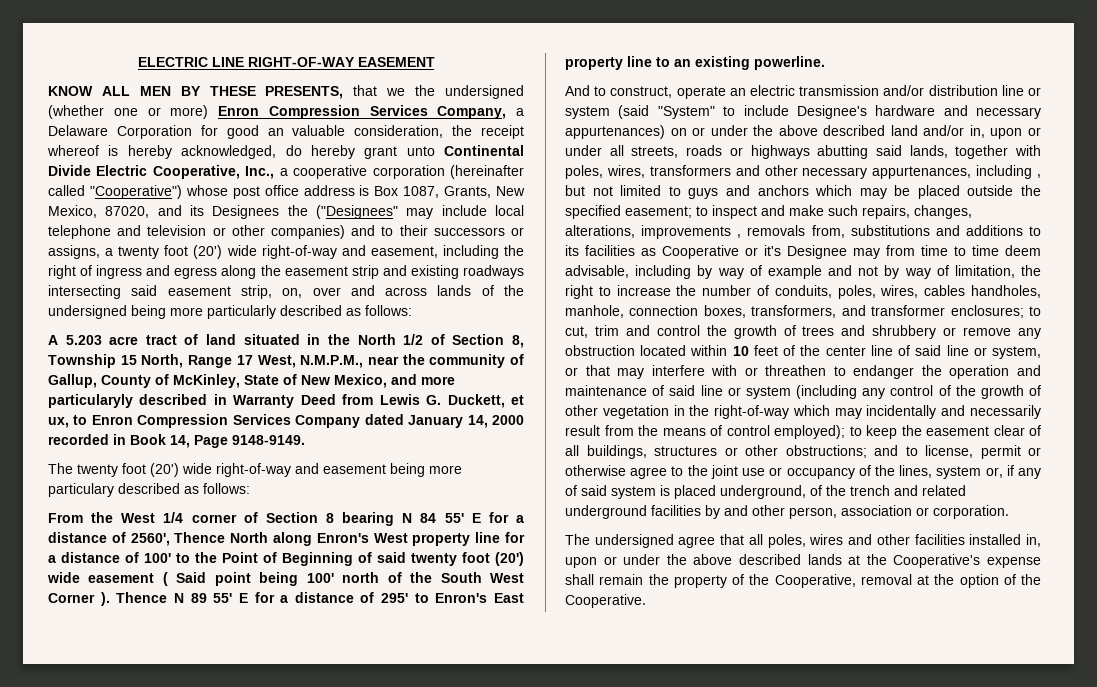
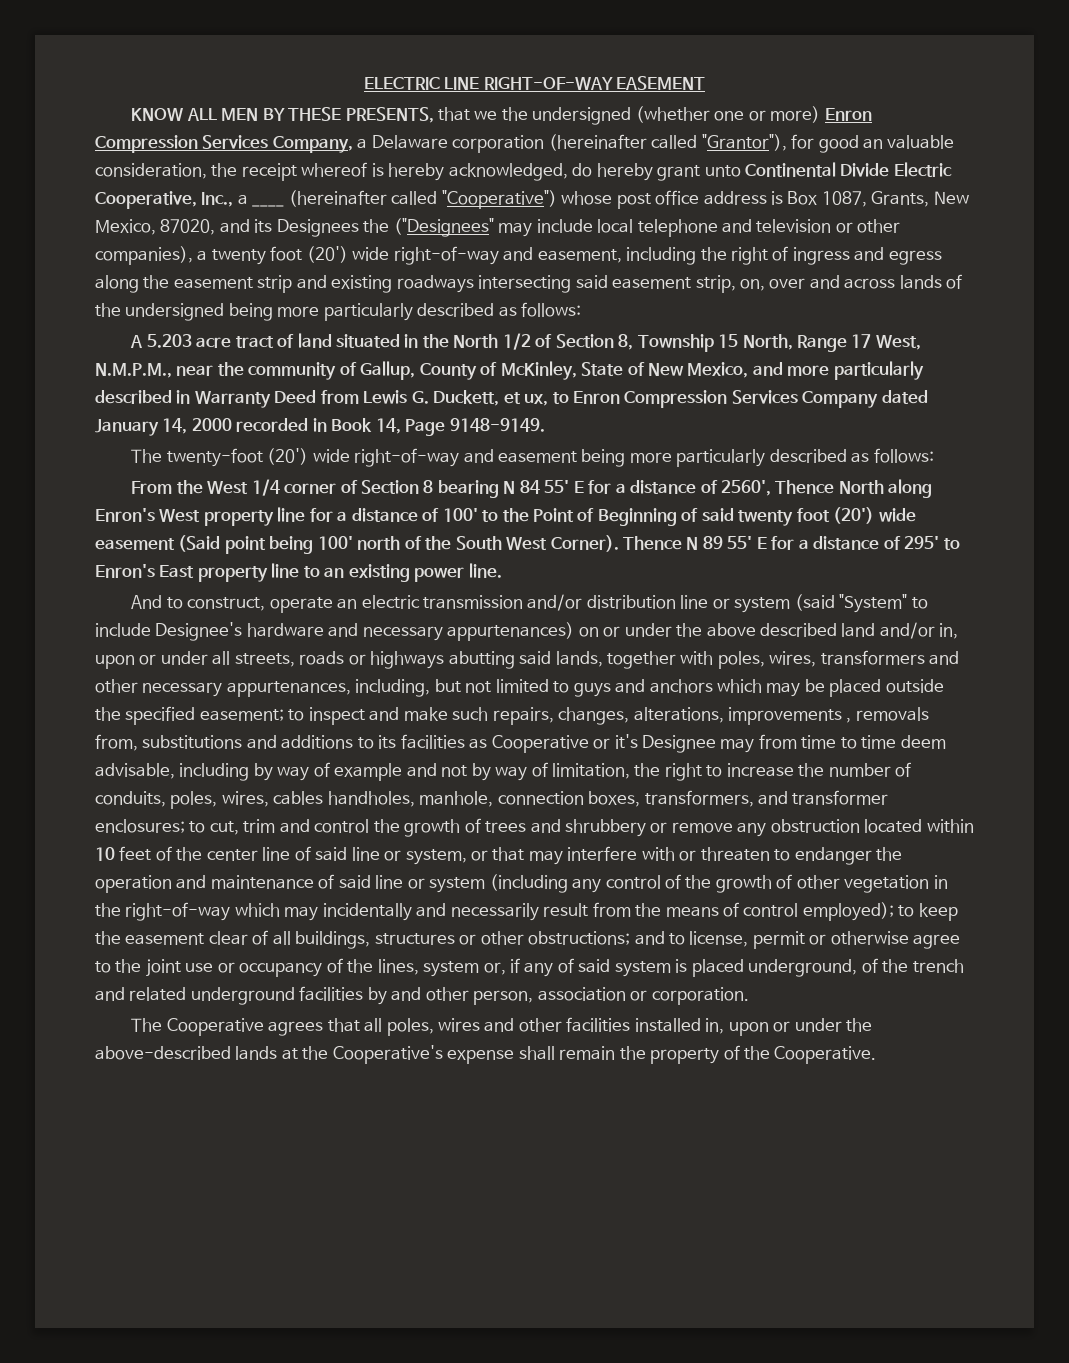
- KNOW ALL MEN BY THESE PRESENTS, that we the undersigned (whether one or more) Enron Compression Services Company, a Delaware Corporation for good an valuable consideration, the receipt whereof is hereby acknowledged, do hereby grant unto Continental Divide Electric Cooperative, Inc., a cooperative corporation (hereinafter called "Cooperative") whose post office address is Box 1087, Grants, New Mexico, 87020, and its Designees the ("Designees" may include local telephone and television or other companies) and to their successors or assigns, a twenty foot (20') wide right-of-way and easement, including the right of ingress and egress along the easement strip and existing roadways intersecting said easement strip, on, over and across lands of the undersigned being more particularly described as follows:
+ KNOW ALL MEN BY THESE PRESENTS, that we the undersigned (whether one or more) Enron Compression Services Company, a Delaware corporation (hereinafter called "Grantor"), for good an valuable consideration, the receipt whereof is hereby acknowledged, do hereby grant unto Continental Divide Electric Cooperative, Inc., a ____ (hereinafter called "Cooperative") whose post office address is Box 1087, Grants, New Mexico, 87020, and its Designees the ("Designees" may include local telephone and television or other companies), a twenty foot (20') wide right-of-way and easement, including the right of ingress and egress along the easement strip and existing roadways intersecting said easement strip, on, over and across lands of the undersigned being more particularly described as follows:
- A 5.203 acre tract of land situated in the North 1/2 of Section 8, Township 15 North, Range 17 West, N.M.P.M., near the community of Gallup, County of McKinley, State of New Mexico, and more particularyly described in Warranty Deed from Lewis G. Duckett, et ux, to Enron Compression Services Company dated January 14, 2000 recorded in Book 14, Page 9148-9149.
+ A 5.203 acre tract of land situated in the North 1/2 of Section 8, Township 15 North, Range 17 West, N.M.P.M., near the community of Gallup, County of McKinley, State of New Mexico, and more particularly described in Warranty Deed from Lewis G. Duckett, et ux, to Enron Compression Services Company dated January 14, 2000 recorded in Book 14, Page 9148-9149.
- The twenty foot (20') wide right-of-way and easement being more particulary described as follows:
+ The twenty-foot (20') wide right-of-way and easement being more particularly described as follows:
- From the West 1/4 corner of Section 8 bearing N 84 55' E for a distance of 2560', Thence North along Enron's West property line for a distance of 100' to the Point of Beginning of said twenty foot (20') wide easement ( Said point being 100' north of the South West Corner ).
+ From the West 1/4 corner of Section 8 bearing N 84 55' E for a distance of 2560', Thence North along Enron's West property line for a distance of 100' to the Point of Beginning of said twenty foot (20') wide easement (Said point being 100' north of the South West Corner).
- Thence N 89 55' E for a distance of 295' to Enron's East property line to an existing powerline.
+ Thence N 89 55' E for a distance of 295' to Enron's East property line to an existing power line.
- And to construct, operate an electric transmission and/or distribution line or system (said "System" to include Designee's hardware and necessary appurtenances) on or under the above described land and/or in, upon or under all streets, roads or highways abutting said lands, together with poles, wires, transformers and other necessary appurtenances, including , but not limited to guys and anchors which may be placed outside the specified easement;
+ And to construct, operate an electric transmission and/or distribution line or system (said "System" to include Designee's hardware and necessary appurtenances) on or under the above described land and/or in, upon or under all streets, roads or highways abutting said lands, together with poles, wires, transformers and other necessary appurtenances, including, but not limited to guys and anchors which may be placed outside the specified easement;
- to cut, trim and control the growth of trees and shrubbery or remove any obstruction located within 10 feet of the center line of said line or system, or that may interfere with or threathen to endanger the operation and maintenance of said line or system (including any control of the growth of other vegetation in the right-of-way which may incidentally and necessarily result from the means of control employed);
+ to cut, trim and control the growth of trees and shrubbery or remove any obstruction located within 10 feet of the center line of said line or system, or that may interfere with or threaten to endanger the operation and maintenance of said line or system (including any control of the growth of other vegetation in the right-of-way which may incidentally and necessarily result from the means of control employed);
- The undersigned agree that all poles, wires and other facilities installed in, upon or under the above described lands at the Cooperative's expense shall remain the property of the Cooperative, removal at the option of the Cooperative.
+ The Cooperative agrees that all poles, wires and other facilities installed in, upon or under the above-described lands at the Cooperative's expense shall remain the property of the Cooperative.

